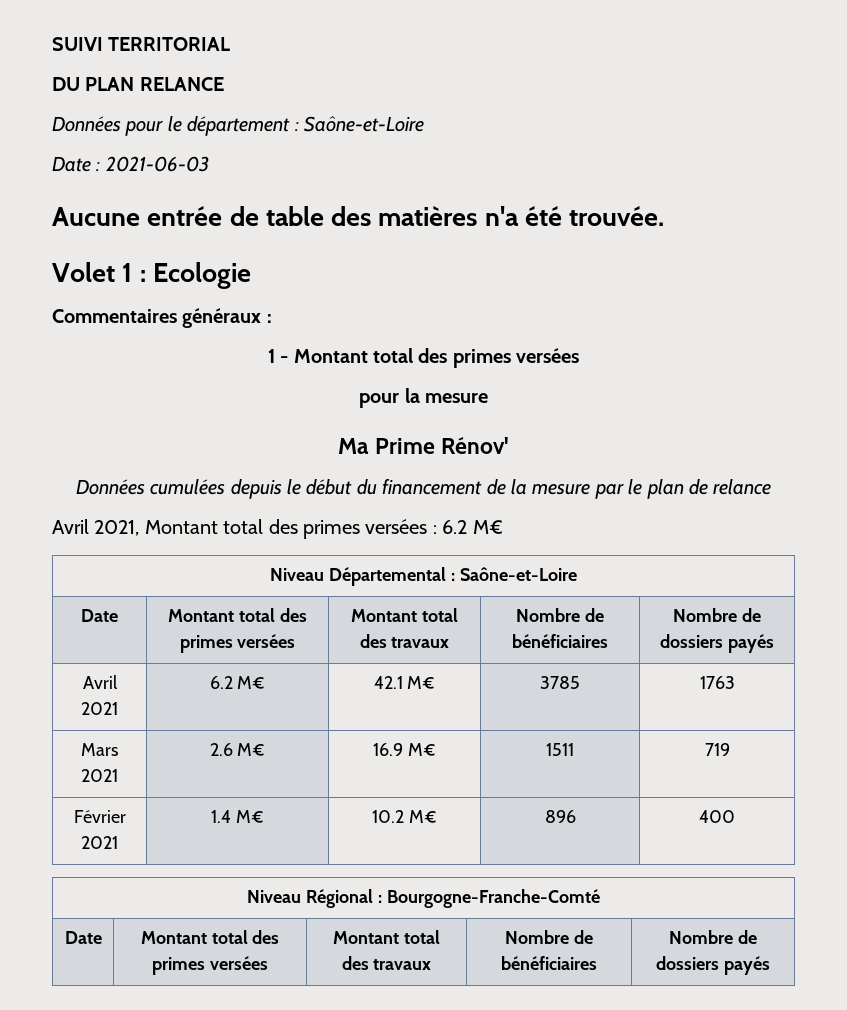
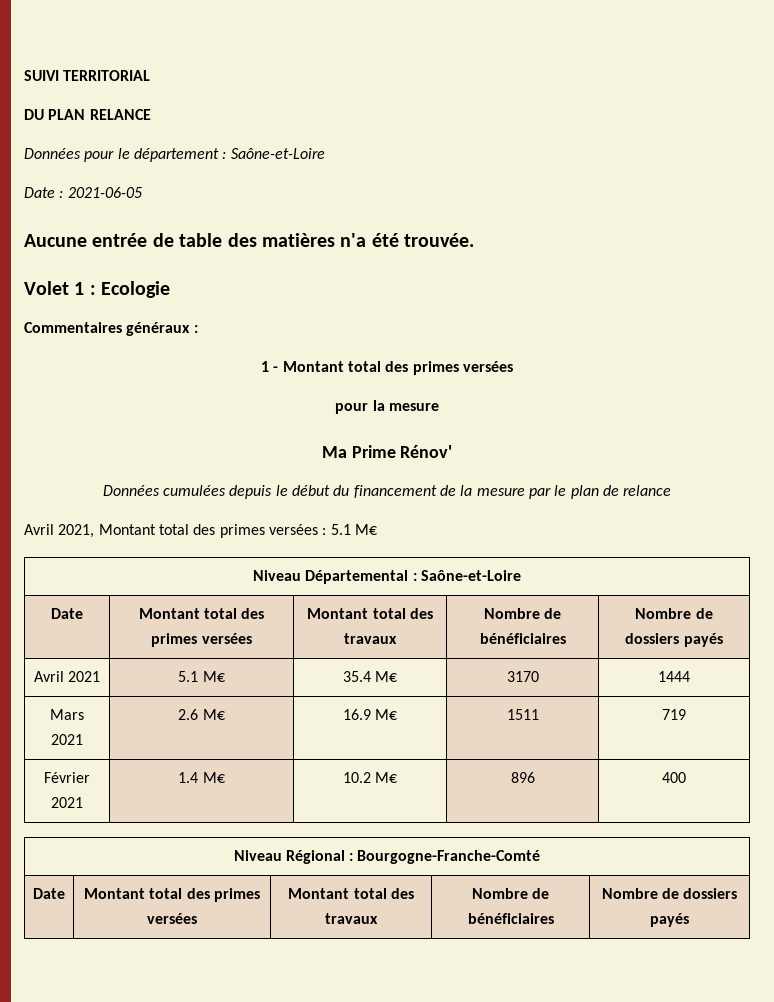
- Date : 2021-06-03
+ Date : 2021-06-05
- Avril 2021, Montant total des primes versées : 6.2 M€
+ Avril 2021, Montant total des primes versées : 5.1 M€
- Avril 2021 | 6.2 M€ | 42.1 M€ | 3785 | 1763
+ Avril 2021 | 5.1 M€ | 35.4 M€ | 3170 | 1444

